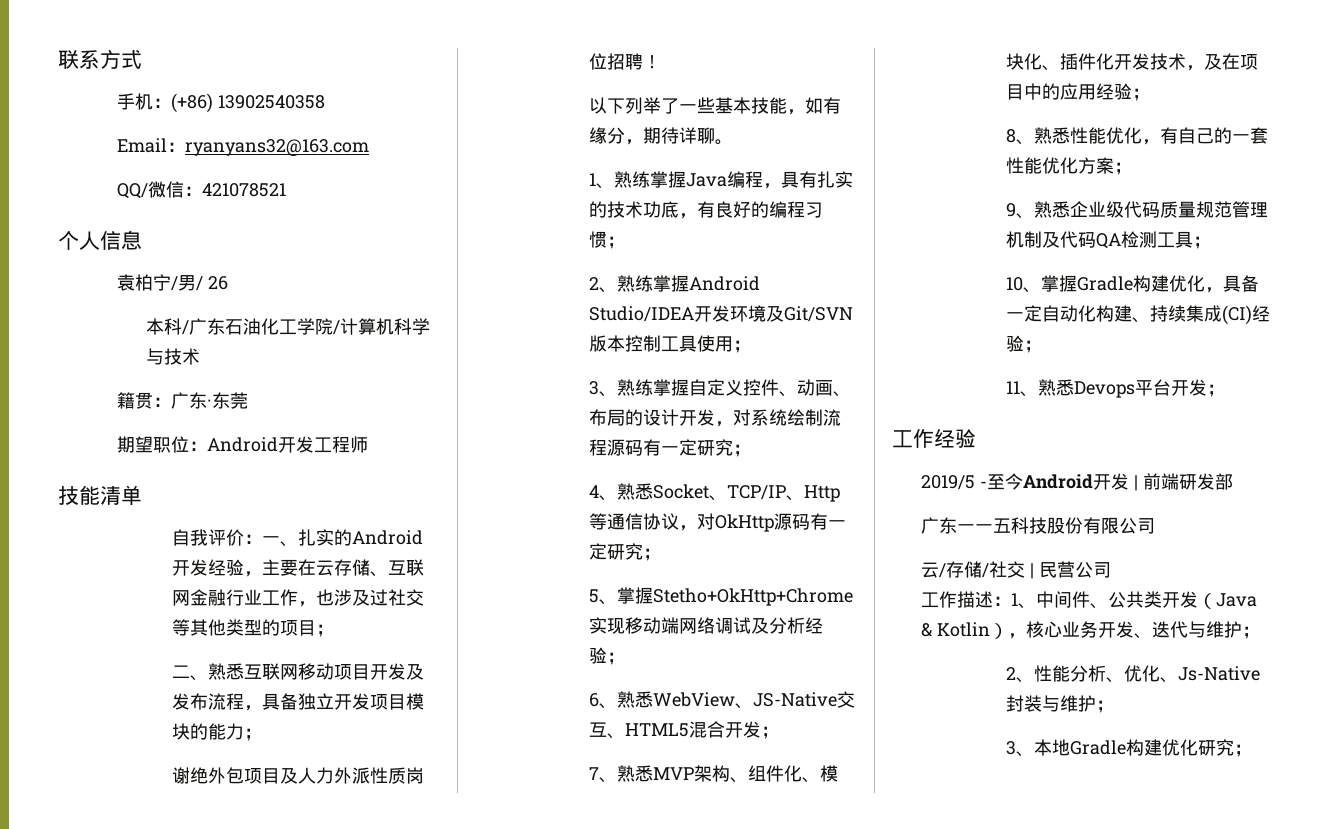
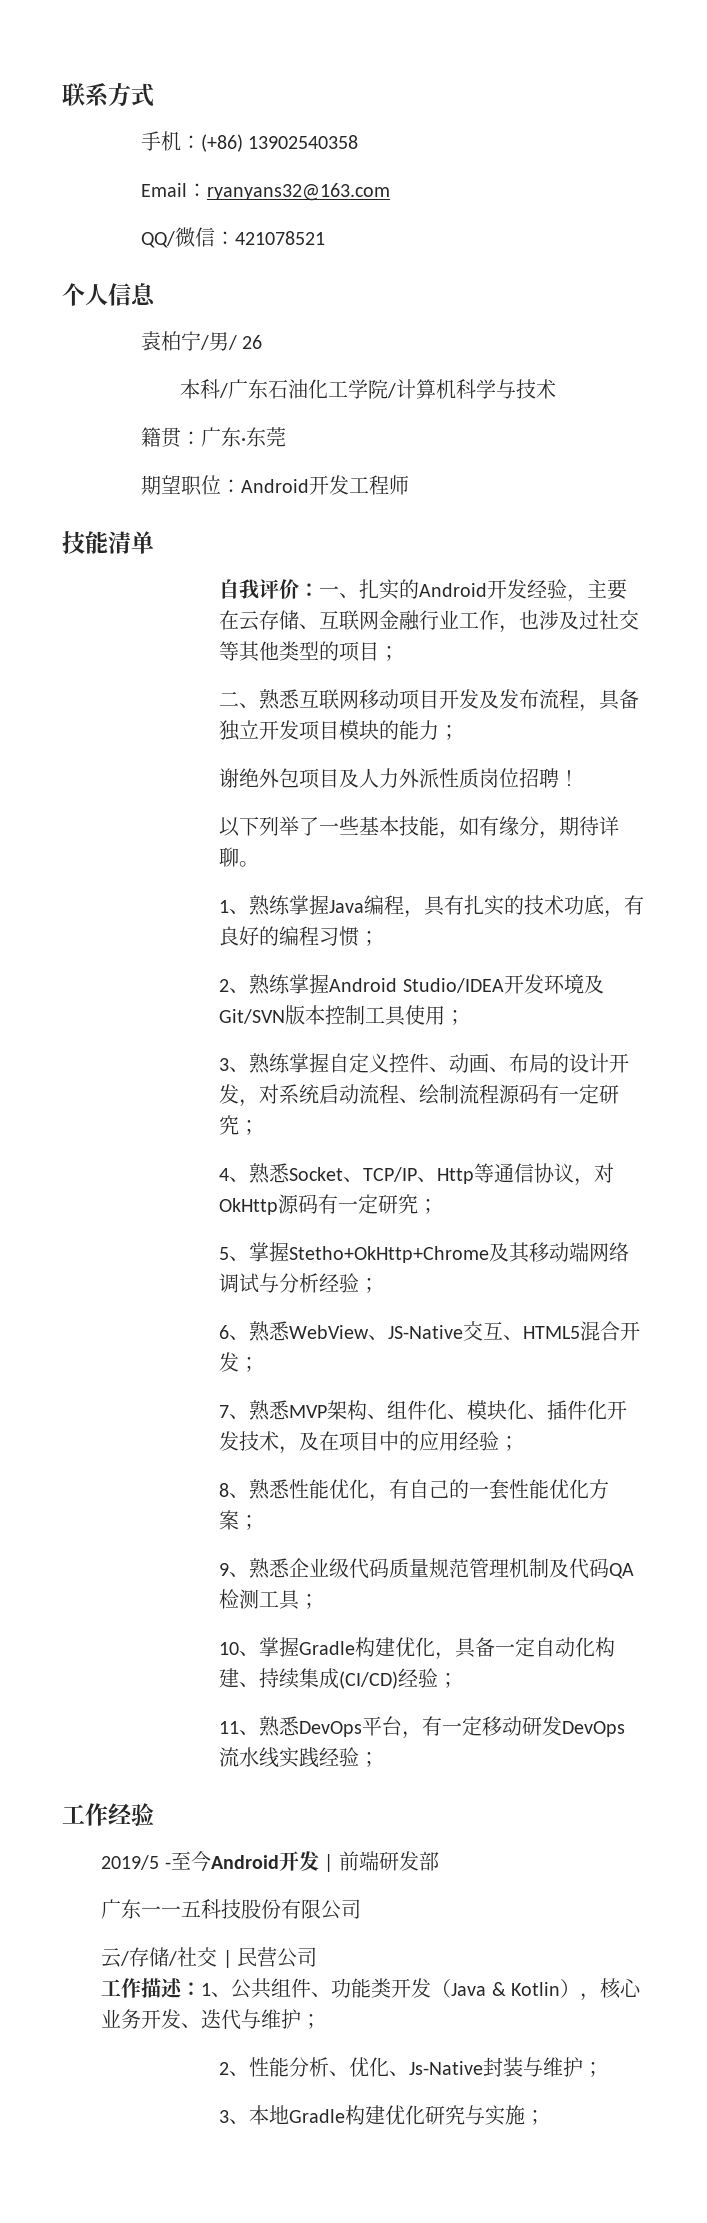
- 3、熟练掌握自定义控件、动画、布局的设计开发，对系统绘制流程源码有一定研究；
+ 3、熟练掌握自定义控件、动画、布局的设计开发，对系统启动流程、绘制流程源码有一定研究；
- 5、掌握Stetho+OkHttp+Chrome实现移动端网络调试及分析经验；
+ 5、掌握Stetho+OkHttp+Chrome及其移动端网络调试与分析经验；
- 10、掌握Gradle构建优化，具备一定自动化构建、持续集成(CI)经验；
+ 10、掌握Gradle构建优化，具备一定自动化构建、持续集成(CI/CD)经验；
- 11、熟悉Devops平台开发；
+ 11、熟悉DevOps平台，有一定移动研发DevOps流水线实践经验；
- 工作描述：1、中间件、公共类开发（Java & Kotlin），核心业务开发、迭代与维护；
+ 工作描述：1、公共组件、功能类开发（Java & Kotlin），核心业务开发、迭代与维护；
- 3、本地Gradle构建优化研究；
+ 3、本地Gradle构建优化研究与实施；

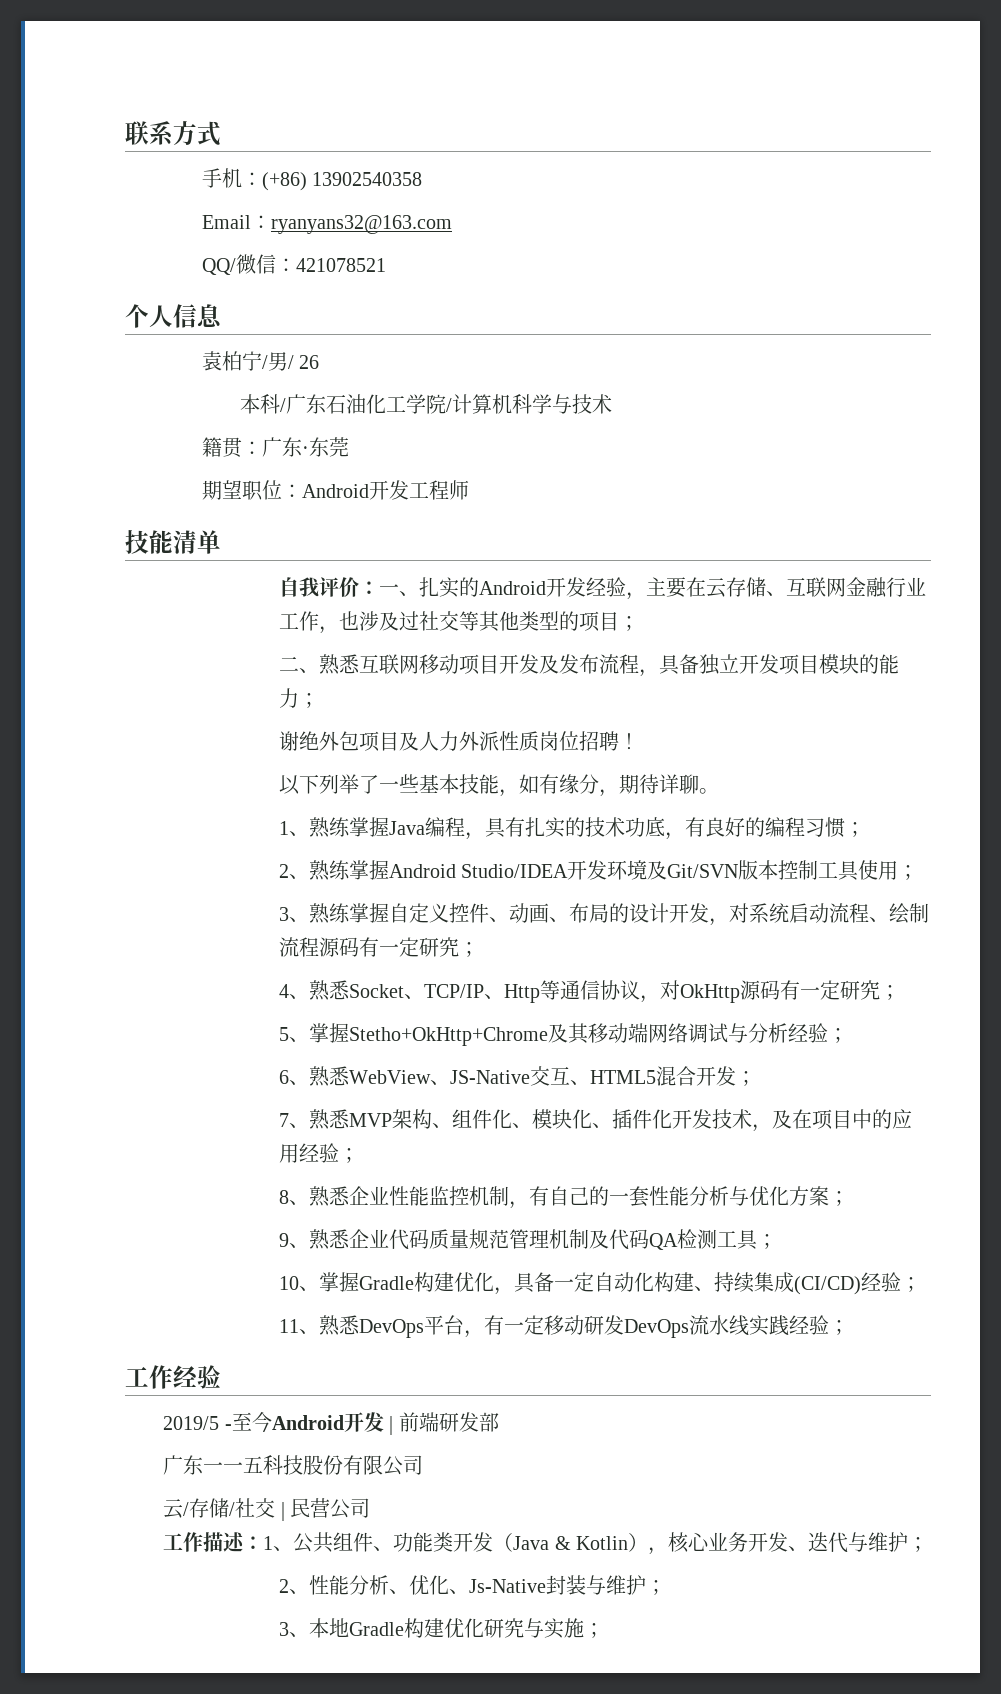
- 8、熟悉性能优化，有自己的一套性能优化方案；
+ 8、熟悉企业性能监控机制，有自己的一套性能分析与优化方案；
- 9、熟悉企业级代码质量规范管理机制及代码QA检测工具；
+ 9、熟悉企业代码质量规范管理机制及代码QA检测工具；

